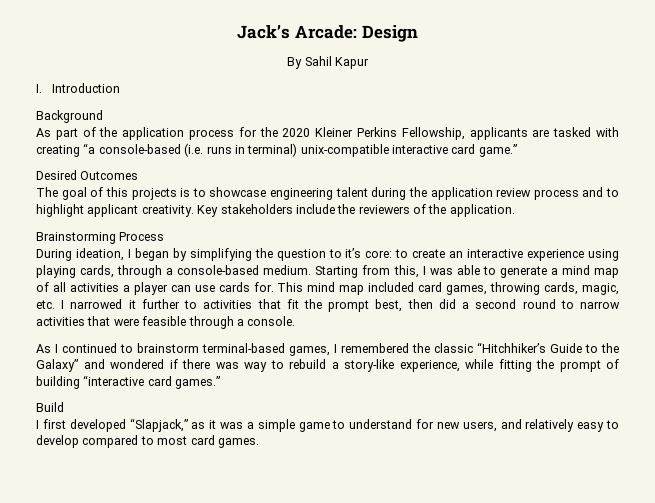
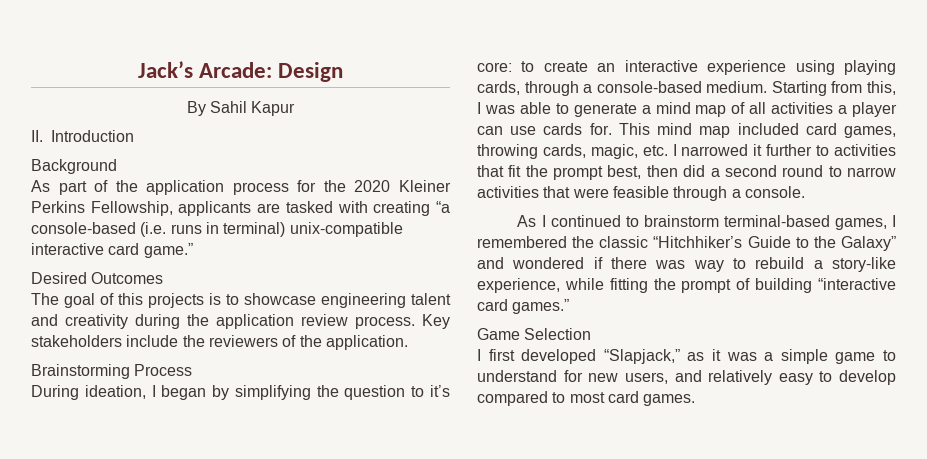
- I. Introduction
+ II. Introduction
- The goal of this projects is to showcase engineering talent during the application review process and to highlight applicant creativity.
+ The goal of this projects is to showcase engineering talent and creativity during the application review process.
- Build
+ Game Selection

